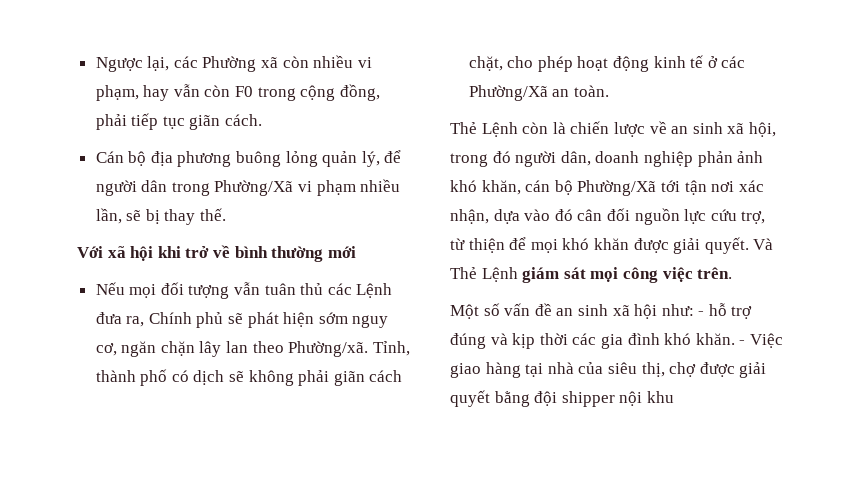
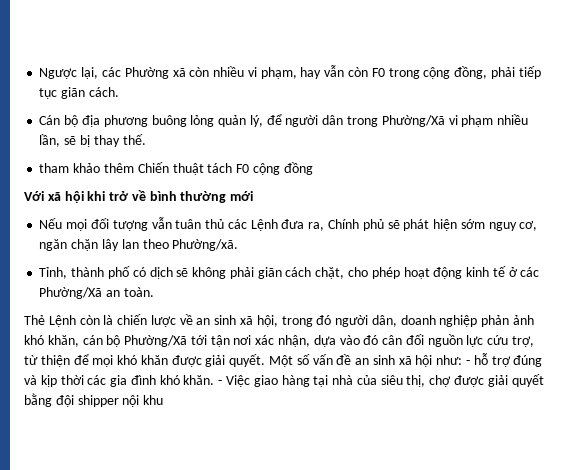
+ tham khảo thêm Chiến thuật tách F0 cộng đồng
- Nếu mọi đối tượng vẫn tuân thủ các Lệnh đưa ra, Chính phủ sẽ phát hiện sớm nguy cơ, ngăn chặn lây lan theo Phường/xã. Tỉnh, thành phố có dịch sẽ không phải giãn cách chặt, cho phép hoạt động kinh tế ở các Phường/Xã an toàn.
+ Nếu mọi đối tượng vẫn tuân thủ các Lệnh đưa ra, Chính phủ sẽ phát hiện sớm nguy cơ, ngăn chặn lây lan theo Phường/xã.
+ Tỉnh, thành phố có dịch sẽ không phải giãn cách chặt, cho phép hoạt động kinh tế ở các Phường/Xã an toàn.
- Thẻ Lệnh còn là chiến lược về an sinh xã hội, trong đó người dân, doanh nghiệp phản ảnh khó khăn, cán bộ Phường/Xã tới tận nơi xác nhận, dựa vào đó cân đối nguồn lực cứu trợ, từ thiện để mọi khó khăn được giải quyết. Và Thẻ Lệnh giám sát mọi công việc trên.
- Một số vấn đề an sinh xã hội như:
+ Thẻ Lệnh còn là chiến lược về an sinh xã hội, trong đó người dân, doanh nghiệp phản ảnh khó khăn, cán bộ Phường/Xã tới tận nơi xác nhận, dựa vào đó cân đối nguồn lực cứu trợ, từ thiện để mọi khó khăn được giải quyết. Một số vấn đề an sinh xã hội như:

